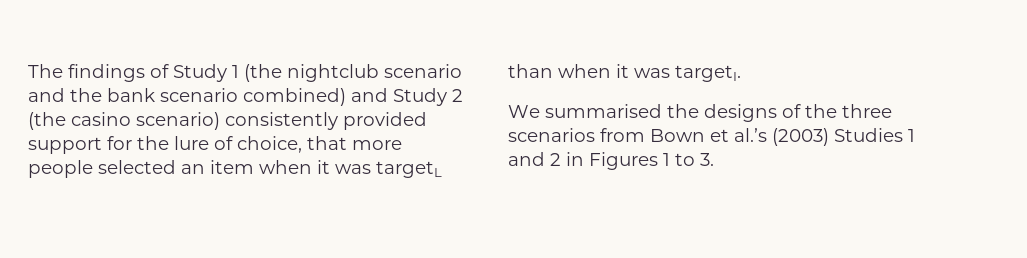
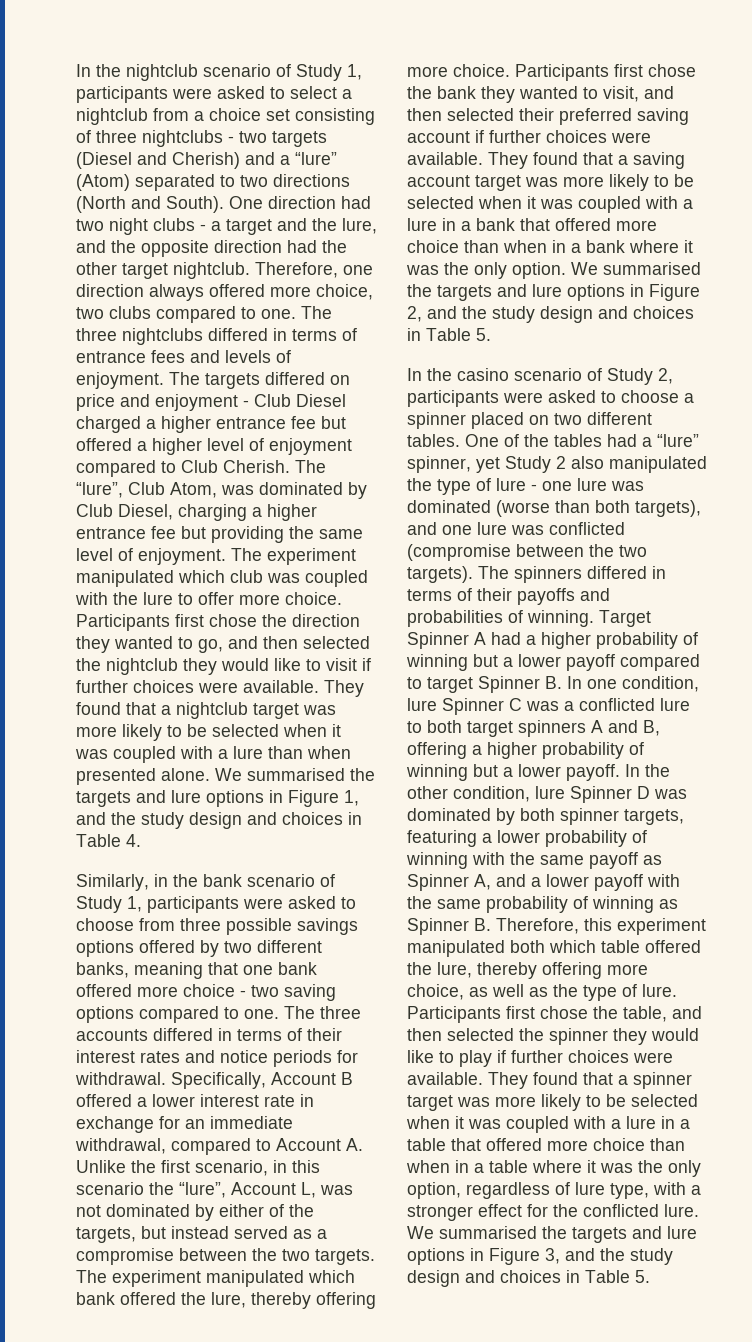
- The findings of Study 1 (the nightclub scenario and the bank scenario combined) and Study 2 (the casino scenario) consistently provided support for the lure of choice, that more people selected an item when it was targetL than when it was targetI.
- We summarised the designs of the three scenarios from Bown et al.’s (2003) Studies 1 and 2 in Figures 1 to 3.
+ In the nightclub scenario of Study 1, participants were asked to select a nightclub from a choice set consisting of three nightclubs - two targets (Diesel and Cherish) and a “lure” (Atom) separated to two directions (North and South). One direction had two night clubs - a target and the lure, and the opposite direction had the other target nightclub. Therefore, one direction always offered more choice, two clubs compared to one. The three nightclubs differed in terms of entrance fees and levels of enjoyment. The targets differed on price and enjoyment - Club Diesel charged a higher entrance fee but offered a higher level of enjoyment compared to Club Cherish. The “lure”, Club Atom, was dominated by Club Diesel, charging a higher entrance fee but providing the same level of enjoyment. The experiment manipulated which club was coupled with the lure to offer more choice. Participants first chose the direction they wanted to go, and then selected the nightclub they would like to visit if further choices were available. They found that a nightclub target was more likely to be selected when it was coupled with a lure than when presented alone. We summarised the targets and lure options in Figure 1, and the study design and choices in Table 4.
+ Similarly, in the bank scenario of Study 1, participants were asked to choose from three possible savings options offered by two different banks, meaning that one bank offered more choice - two saving options compared to one. The three accounts differed in terms of their interest rates and notice periods for withdrawal. Specifically, Account B offered a lower interest rate in exchange for an immediate withdrawal, compared to Account A. Unlike the first scenario, in this scenario the “lure”, Account L, was not dominated by either of the targets, but instead served as a compromise between the two targets. The experiment manipulated which bank offered the lure, thereby offering more choice. Participants first chose the bank they wanted to visit, and then selected their preferred saving account if further choices were available. They found that a saving account target was more likely to be selected when it was coupled with a lure in a bank that offered more choice than when in a bank where it was the only option. We summarised the targets and lure options in Figure 2, and the study design and choices in Table 5.
+ In the casino scenario of Study 2, participants were asked to choose a spinner placed on two different tables. One of the tables had a “lure” spinner, yet Study 2 also manipulated the type of lure - one lure was dominated (worse than both targets), and one lure was conflicted (compromise between the two targets). The spinners differed in terms of their payoffs and probabilities of winning. Target Spinner A had a higher probability of winning but a lower payoff compared to target Spinner B. In one condition, lure Spinner C was a conflicted lure to both target spinners A and B, offering a higher probability of winning but a lower payoff. In the other condition, lure Spinner D was dominated by both spinner targets, featuring a lower probability of winning with the same payoff as Spinner A, and a lower payoff with the same probability of winning as Spinner B. Therefore, this experiment manipulated both which table offered the lure, thereby offering more choice, as well as the type of lure. Participants first chose the table, and then selected the spinner they would like to play if further choices were available. They found that a spinner target was more likely to be selected when it was coupled with a lure in a table that offered more choice than when in a table where it was the only option, regardless of lure type, with a stronger effect for the conflicted lure. We summarised the targets and lure options in Figure 3, and the study design and choices in Table 5.

